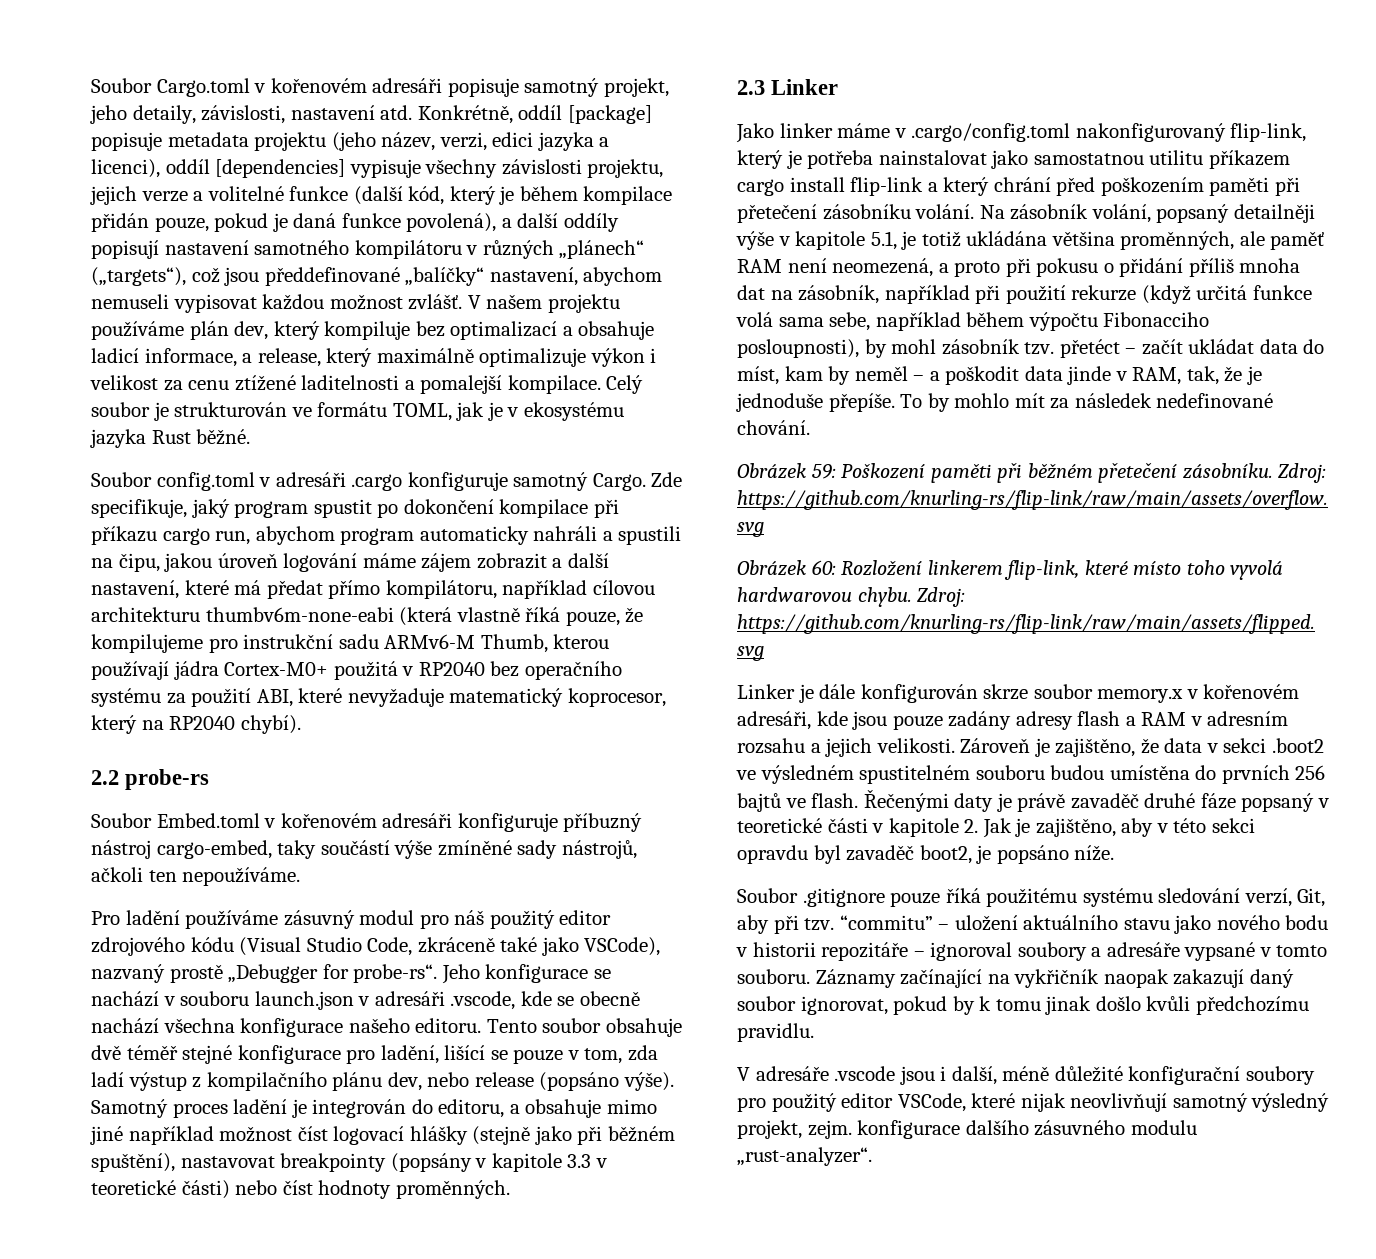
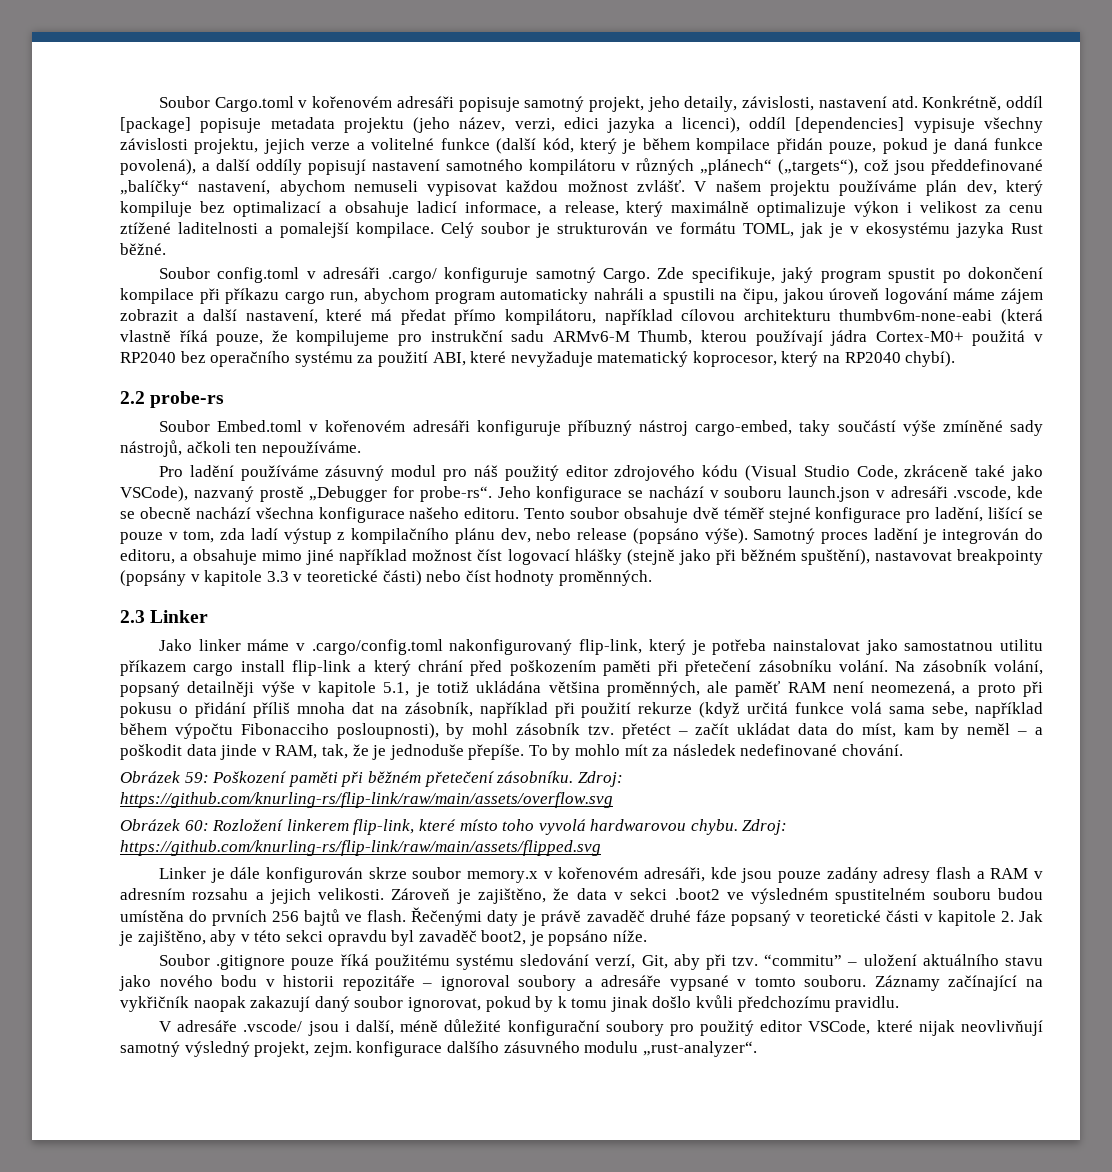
- Soubor config.toml v adresáři .cargo konfiguruje samotný Cargo.
+ Soubor config.toml v adresáři .cargo/ konfiguruje samotný Cargo.
- V adresáře .vscode jsou i další, méně důležité konfigurační soubory pro použitý editor VSCode, které nijak neovlivňují samotný výsledný projekt, zejm. konfigurace dalšího zásuvného modulu „rust-analyzer“.
+ V adresáře .vscode/ jsou i další, méně důležité konfigurační soubory pro použitý editor VSCode, které nijak neovlivňují samotný výsledný projekt, zejm. konfigurace dalšího zásuvného modulu „rust-analyzer“.

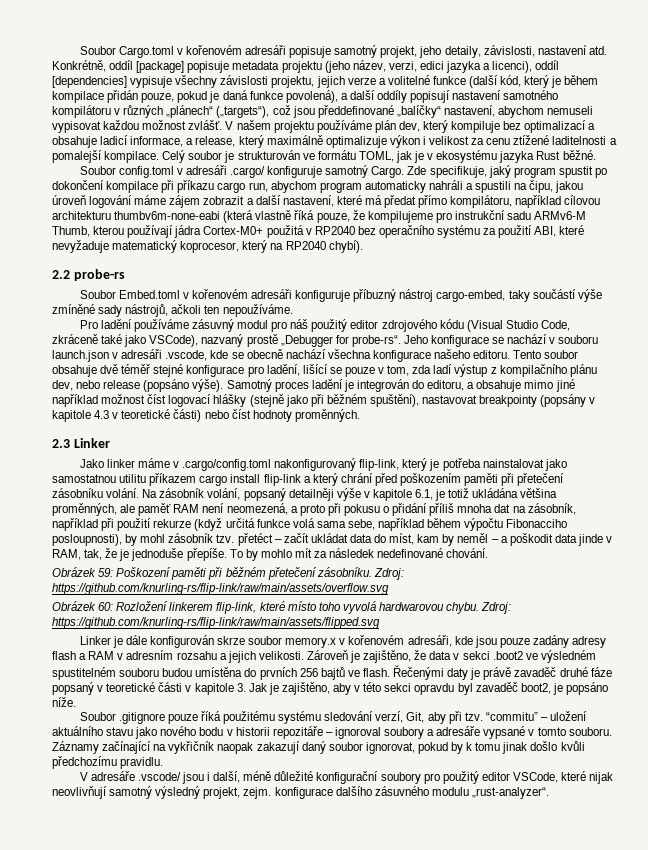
- Samotný proces ladění je integrován do editoru, a obsahuje mimo jiné například možnost číst logovací hlášky (stejně jako při běžném spuštění), nastavovat breakpointy (popsány v kapitole 3.3 v teoretické části) nebo číst hodnoty proměnných.
+ Samotný proces ladění je integrován do editoru, a obsahuje mimo jiné například možnost číst logovací hlášky (stejně jako při běžném spuštění), nastavovat breakpointy (popsány v kapitole 4.3 v teoretické části) nebo číst hodnoty proměnných.
- Na zásobník volání, popsaný detailněji výše v kapitole 5.1, je totiž ukládána většina proměnných, ale paměť RAM není neomezená, a proto při pokusu o přidání příliš mnoha dat na zásobník, například při použití rekurze (když určitá funkce volá sama sebe, například během výpočtu Fibonacciho posloupnosti), by mohl zásobník tzv. přetéct – začít ukládat data do míst, kam by neměl – a poškodit data jinde v RAM, tak, že je jednoduše přepíše.
+ Na zásobník volání, popsaný detailněji výše v kapitole 6.1, je totiž ukládána většina proměnných, ale paměť RAM není neomezená, a proto při pokusu o přidání příliš mnoha dat na zásobník, například při použití rekurze (když určitá funkce volá sama sebe, například během výpočtu Fibonacciho posloupnosti), by mohl zásobník tzv. přetéct – začít ukládat data do míst, kam by neměl – a poškodit data jinde v RAM, tak, že je jednoduše přepíše.
- Řečenými daty je právě zavaděč druhé fáze popsaný v teoretické části v kapitole 2. Jak je zajištěno, aby v této sekci opravdu byl zavaděč boot2, je popsáno níže.
+ Řečenými daty je právě zavaděč druhé fáze popsaný v teoretické části v kapitole 3. Jak je zajištěno, aby v této sekci opravdu byl zavaděč boot2, je popsáno níže.

